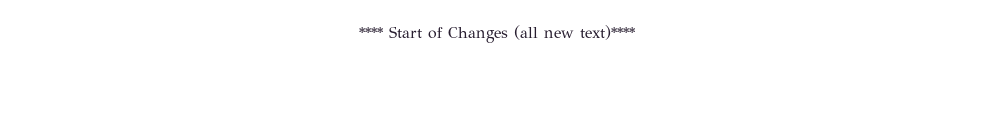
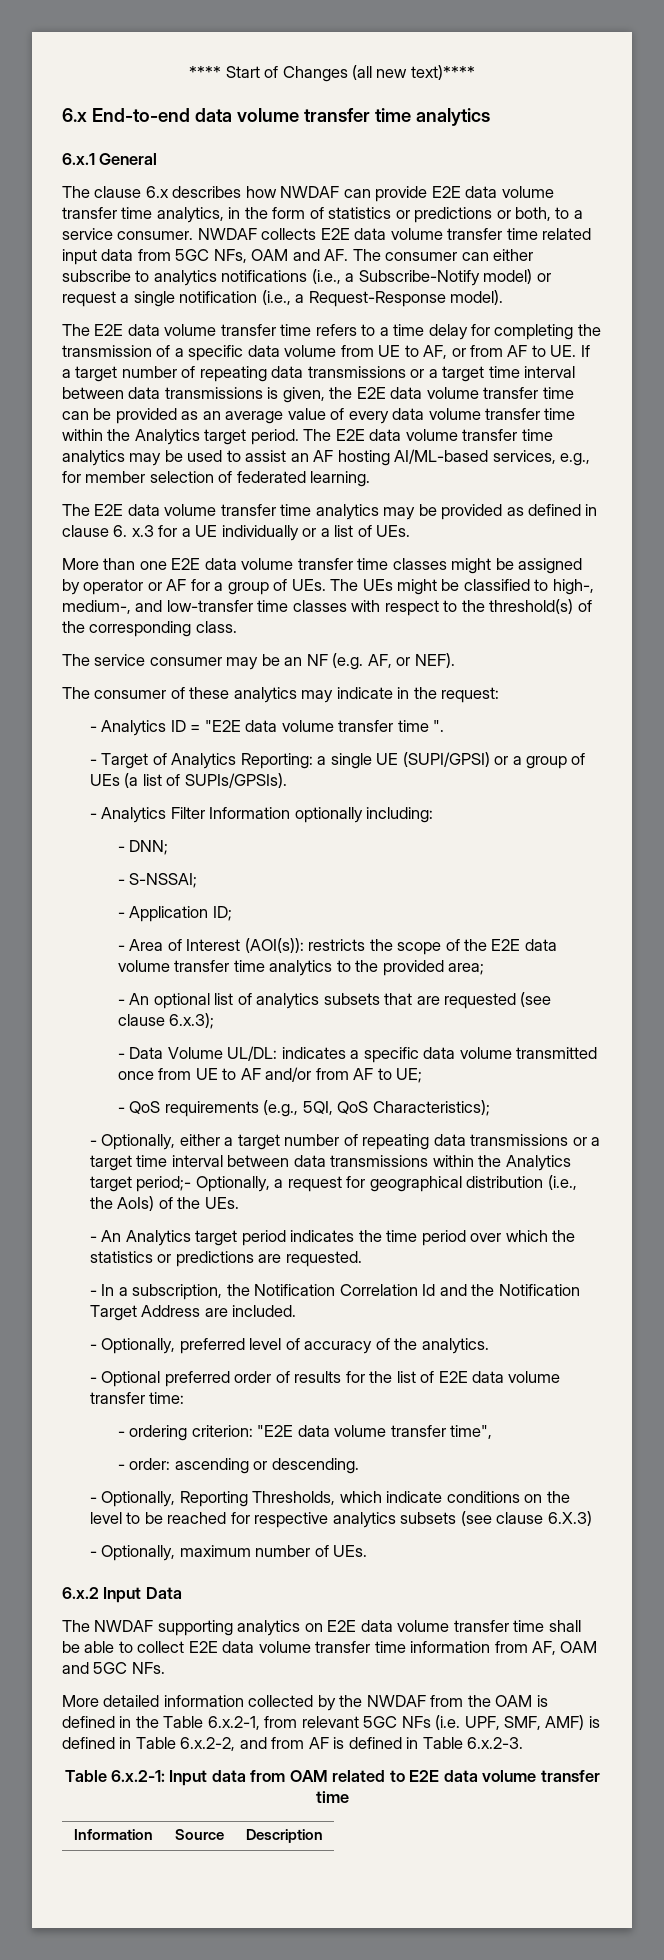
+ 6.x End-to-end data volume transfer time analytics
+ 6.x.1 General
+ The clause 6.x describes how NWDAF can provide E2E data volume transfer time analytics, in the form of statistics or predictions or both, to a service consumer. NWDAF collects E2E data volume transfer time related input data from 5GC NFs, OAM and AF. The consumer can either subscribe to analytics notifications (i.e., a Subscribe-Notify model) or request a single notification (i.e., a Request-Response model).
+ The E2E data volume transfer time refers to a time delay for completing the transmission of a specific data volume from UE to AF, or from AF to UE. If a target number of repeating data transmissions or a target time interval between data transmissions is given, the E2E data volume transfer time can be provided as an average value of every data volume transfer time within the Analytics target period. The E2E data volume transfer time analytics may be used to assist an AF hosting AI/ML-based services, e.g., for member selection of federated learning.
+ The E2E data volume transfer time analytics may be provided as defined in clause 6. x.3 for a UE individually or a list of UEs.
+ More than one E2E data volume transfer time classes might be assigned by operator or AF for a group of UEs. The UEs might be classified to high-, medium-, and low-transfer time classes with respect to the threshold(s) of the corresponding class.
+ The service consumer may be an NF (e.g. AF, or NEF).
+ The consumer of these analytics may indicate in the request:
+ - Analytics ID = "E2E data volume transfer time ".
+ - Target of Analytics Reporting: a single UE (SUPI/GPSI) or a group of UEs (a list of SUPIs/GPSIs).
+ - Analytics Filter Information optionally including:
+ - DNN;
+ - S-NSSAI;
+ - Application ID;
+ - Area of Interest (AOI(s)): restricts the scope of the E2E data volume transfer time analytics to the provided area;
+ - An optional list of analytics subsets that are requested (see clause 6.x.3);
+ - Data Volume UL/DL: indicates a specific data volume transmitted once from UE to AF and/or from AF to UE;
+ - QoS requirements (e.g., 5QI, QoS Characteristics);
+ - Optionally, either a target number of repeating data transmissions or a target time interval between data transmissions within the Analytics target period;- Optionally, a request for geographical distribution (i.e., the AoIs) of the UEs.
+ - An Analytics target period indicates the time period over which the statistics or predictions are requested.
+ - In a subscription, the Notification Correlation Id and the Notification Target Address are included.
+ - Optionally, preferred level of accuracy of the analytics.
+ - Optional preferred order of results for the list of E2E data volume transfer time:
+ - ordering criterion: "E2E data volume transfer time",
+ - order: ascending or descending.
+ - Optionally, Reporting Thresholds, which indicate conditions on the level to be reached for respective analytics subsets (see clause 6.X.3)
+ - Optionally, maximum number of UEs.
+ 6.x.2 Input Data
+ The NWDAF supporting analytics on E2E data volume transfer time shall be able to collect E2E data volume transfer time information from AF, OAM and 5GC NFs.
+ More detailed information collected by the NWDAF from the OAM is defined in the Table 6.x.2-1, from relevant 5GC NFs (i.e. UPF, SMF, AMF) is defined in Table 6.x.2-2, and from AF is defined in Table 6.x.2-3.
+ Table 6.x.2-1: Input data from OAM related to E2E data volume transfer time
+ Information | Source | Description

